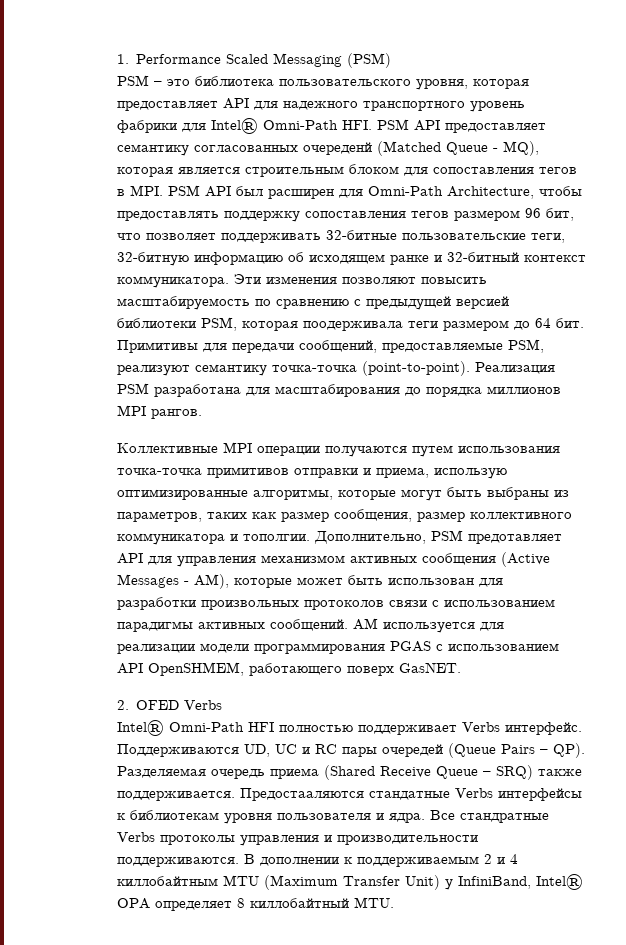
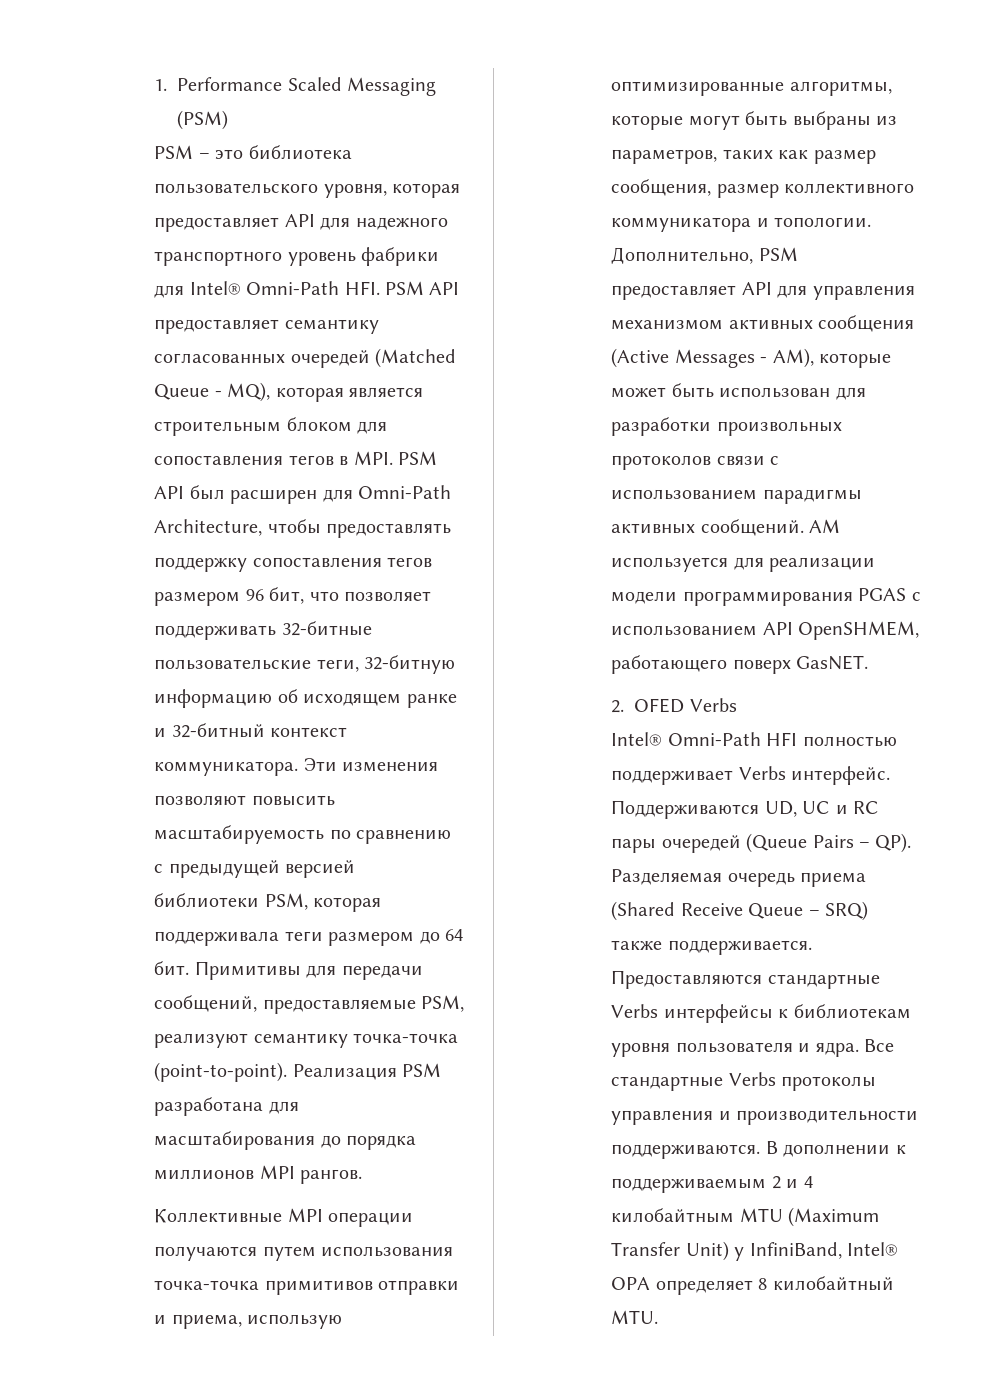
- PSM – это библиотека пользовательского уровня, которая предоставляет API для надежного транспортного уровень фабрики для Intel® Omni-Path HFI. PSM API предоставляет семантику согласованных очереденй (Matched Queue - MQ), которая является строительным блоком для сопоставления тегов в MPI. PSM API был расширен для Omni-Path Architecture, чтобы предоставлять поддержку сопоставления тегов размером 96 бит, что позволяет поддерживать 32-битные пользовательские теги, 32-битную информацию об исходящем ранке и 32-битный контекст коммуникатора.
+ PSM – это библиотека пользовательского уровня, которая предоставляет API для надежного транспортного уровень фабрики для Intel® Omni-Path HFI. PSM API предоставляет семантику согласованных очередей (Matched Queue - MQ), которая является строительным блоком для сопоставления тегов в MPI. PSM API был расширен для Omni-Path Architecture, чтобы предоставлять поддержку сопоставления тегов размером 96 бит, что позволяет поддерживать 32-битные пользовательские теги, 32-битную информацию об исходящем ранке и 32-битный контекст коммуникатора.
- Эти изменения позволяют повысить масштабируемость по сравнению с предыдущей версией библиотеки PSM, которая поодерживала теги размером до 64 бит.
+ Эти изменения позволяют повысить масштабируемость по сравнению с предыдущей версией библиотеки PSM, которая поддерживала теги размером до 64 бит.
- Коллективные MPI операции получаются путем использования точка-точка примитивов отправки и приема, использую оптимизированные алгоритмы, которые могут быть выбраны из параметров, таких как размер сообщения, размер коллективного коммуникатора и тополгии.
+ Коллективные MPI операции получаются путем использования точка-точка примитивов отправки и приема, использую оптимизированные алгоритмы, которые могут быть выбраны из параметров, таких как размер сообщения, размер коллективного коммуникатора и топологии.
- Дополнительно, PSM предотавляет API для управления механизмом активных сообщения (Active Messages - AM), которые может быть использован для разработки произвольных протоколов связи с использованием парадигмы активных сообщений.
+ Дополнительно, PSM предоставляет API для управления механизмом активных сообщения (Active Messages - AM), которые может быть использован для разработки произвольных протоколов связи с использованием парадигмы активных сообщений.
- Предостааляются стандатные Verbs интерфейсы к библиотекам уровня пользователя и ядра.
+ Предоставляются стандартные Verbs интерфейсы к библиотекам уровня пользователя и ядра.
- Все стандратные Verbs протоколы управления и производительности поддерживаются.
+ Все стандартные Verbs протоколы управления и производительности поддерживаются.
- В дополнении к поддерживаемым 2 и 4 киллобайтным MTU (Maximum Transfer Unit) у InfiniBand, Intel® OPA определяет 8 киллобайтный MTU.
+ В дополнении к поддерживаемым 2 и 4 килобайтным MTU (Maximum Transfer Unit) у InfiniBand, Intel® OPA определяет 8 килобайтный MTU.

